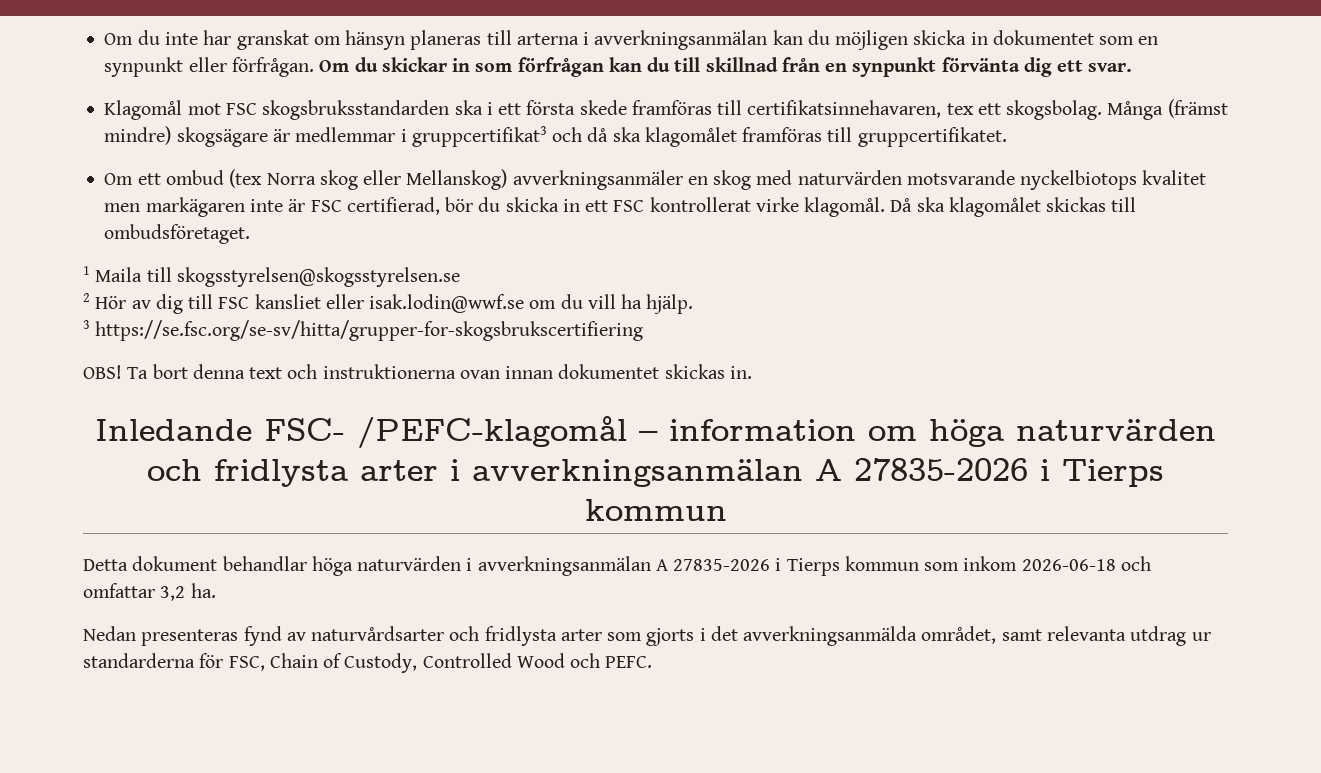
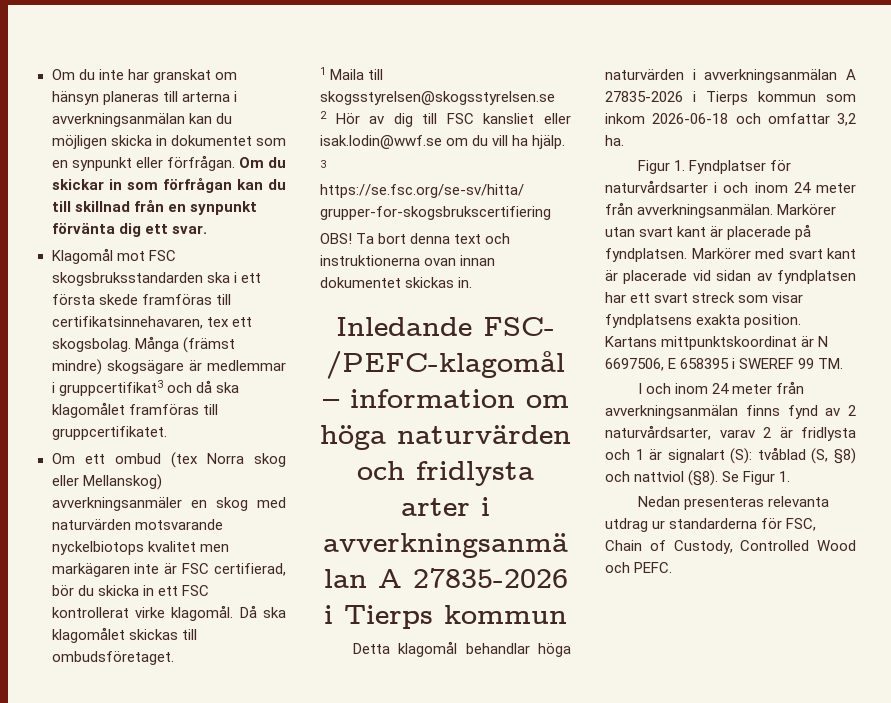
- Detta dokument behandlar höga naturvärden i avverkningsanmälan A 27835-2026 i Tierps kommun som inkom 2026-06-18 och omfattar 3,2 ha.
+ Detta klagomål behandlar höga naturvärden i avverkningsanmälan A 27835-2026 i Tierps kommun som inkom 2026-06-18 och omfattar 3,2 ha.
- Nedan presenteras fynd av naturvårdsarter och fridlysta arter som gjorts i det avverkningsanmälda området, samt relevanta utdrag ur standarderna för FSC, Chain of Custody, Controlled Wood och PEFC.
+ Figur 1. Fyndplatser för naturvårdsarter i och inom 24 meter från avverkningsanmälan. Markörer utan svart kant är placerade på fyndplatsen. Markörer med svart kant är placerade vid sidan av fyndplatsen har ett svart streck som visar fyndplatsens exakta position. Kartans mittpunktskoordinat är N 6697506, E 658395 i SWEREF 99 TM.
+ I och inom 24 meter från avverkningsanmälan finns fynd av 2 naturvårdsarter, varav 2 är fridlysta och 1 är signalart (S): tvåblad (S, §8) och nattviol (§8). Se Figur 1.
+ Nedan presenteras relevanta utdrag ur standarderna för FSC, Chain of Custody, Controlled Wood och PEFC.

